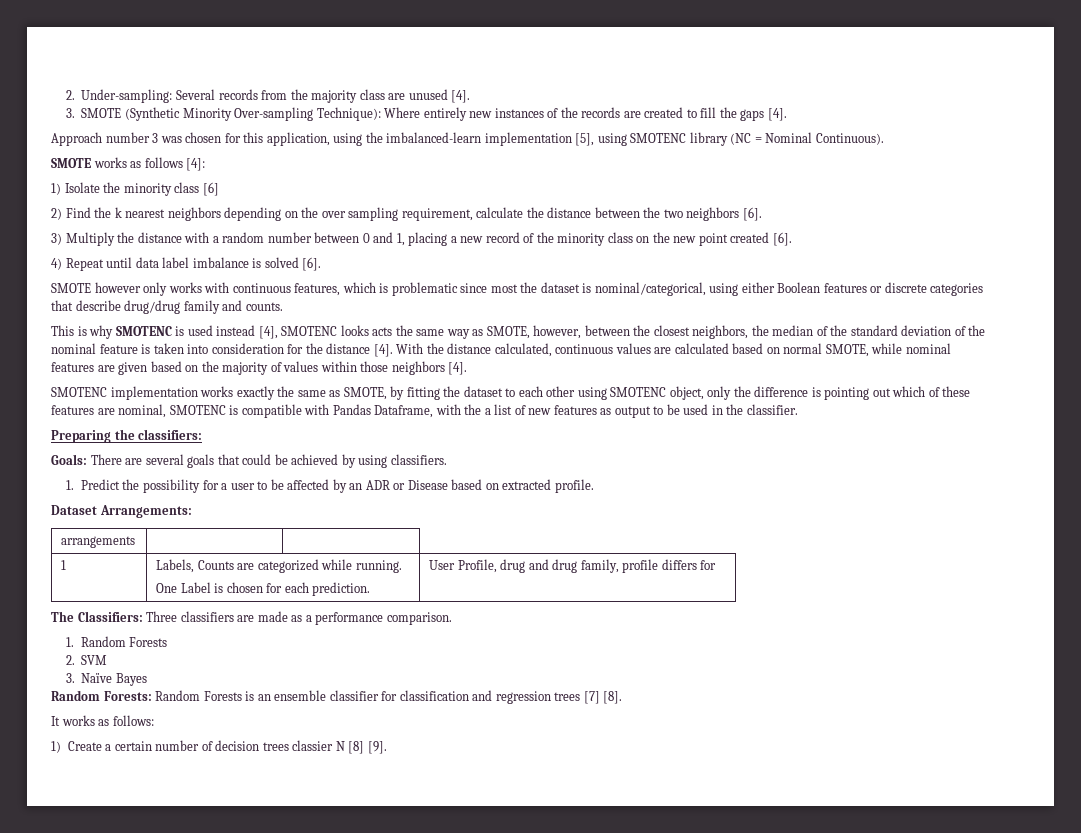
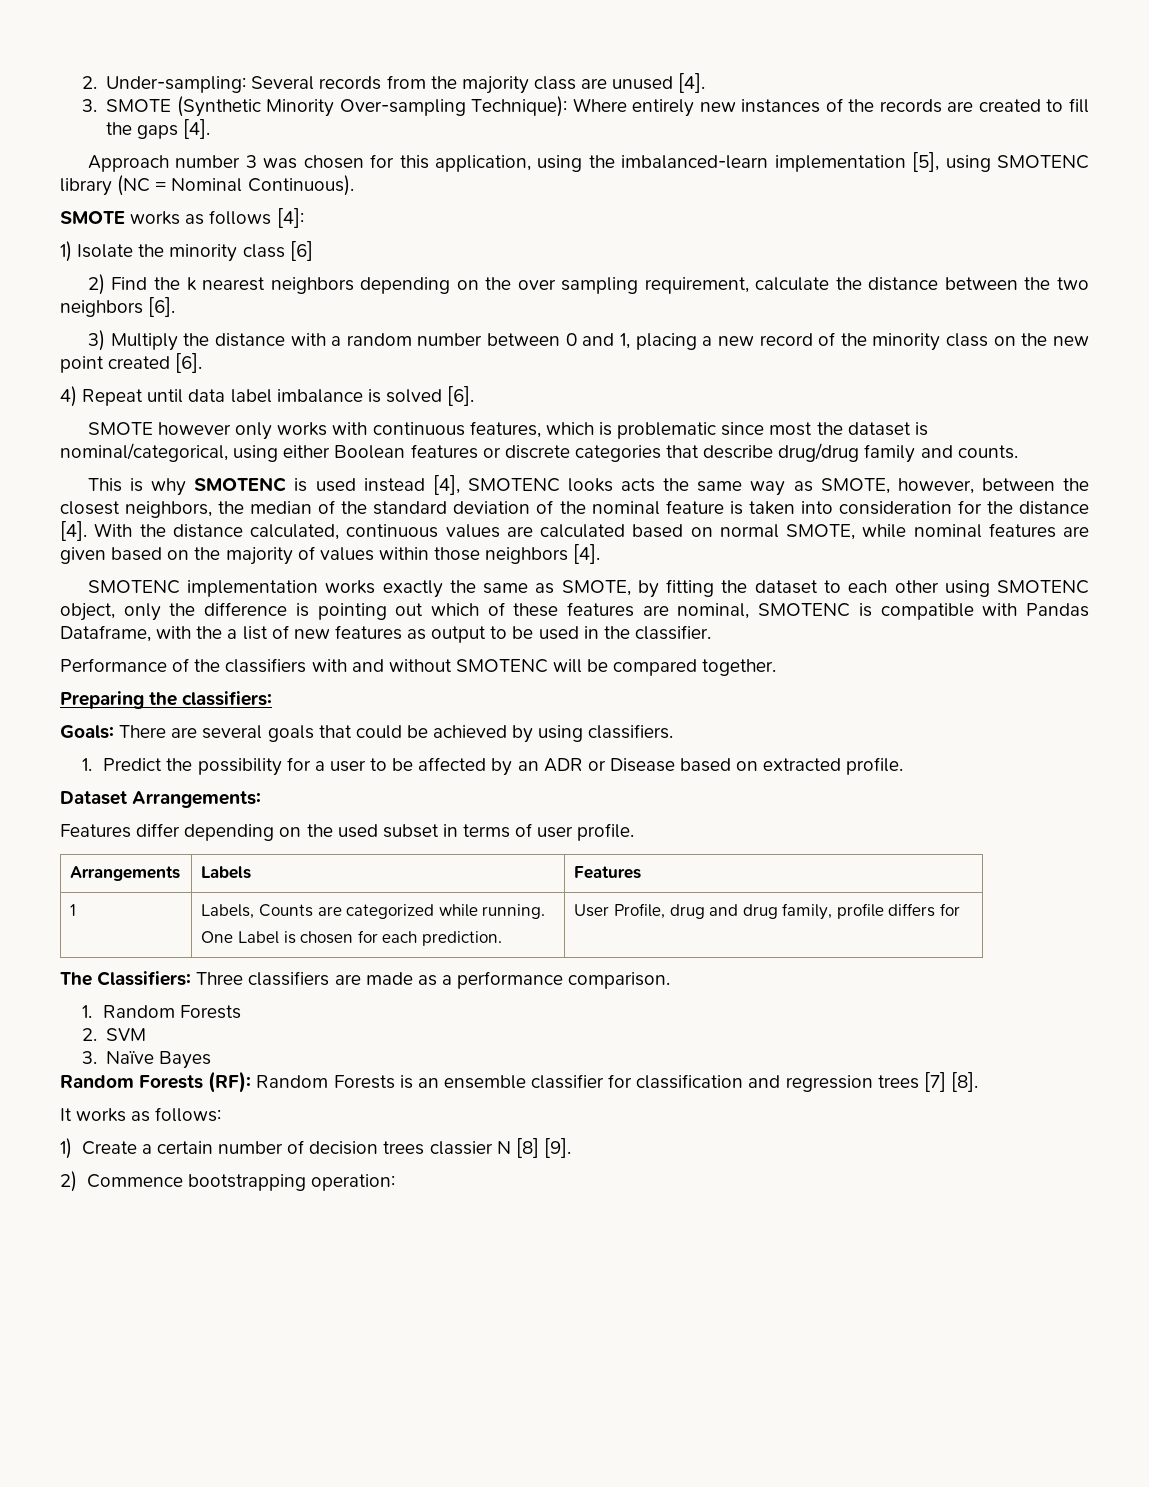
+ Performance of the classifiers with and without SMOTENC will be compared together.
- arrangements | |
+ Features differ depending on the used subset in terms of user profile.
+ Arrangements | Labels | Features
- Random Forests: Random Forests is an ensemble classifier for classification and regression trees [7] [8].
+ Random Forests (RF): Random Forests is an ensemble classifier for classification and regression trees [7] [8].
+ 2) Commence bootstrapping operation:

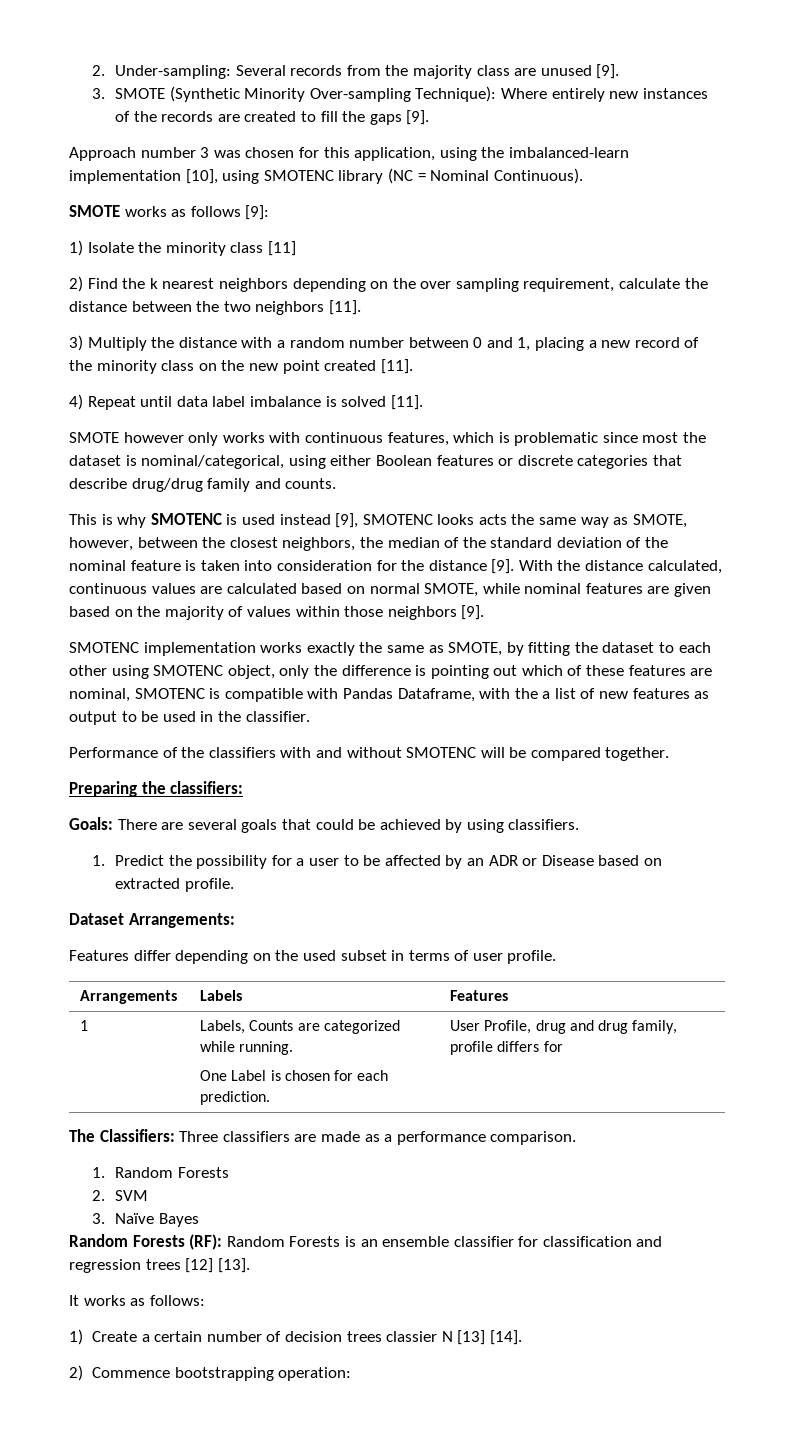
- 2. Under-sampling: Several records from the majority class are unused [4].
+ 2. Under-sampling: Several records from the majority class are unused [9].
- 3. SMOTE (Synthetic Minority Over-sampling Technique): Where entirely new instances of the records are created to fill the gaps [4].
+ 3. SMOTE (Synthetic Minority Over-sampling Technique): Where entirely new instances of the records are created to fill the gaps [9].
- Approach number 3 was chosen for this application, using the imbalanced-learn implementation [5], using SMOTENC library (NC = Nominal Continuous).
+ Approach number 3 was chosen for this application, using the imbalanced-learn implementation [10], using SMOTENC library (NC = Nominal Continuous).
- SMOTE works as follows [4]:
+ SMOTE works as follows [9]:
- 1) Isolate the minority class [6]
+ 1) Isolate the minority class [11]
- 2) Find the k nearest neighbors depending on the over sampling requirement, calculate the distance between the two neighbors [6].
+ 2) Find the k nearest neighbors depending on the over sampling requirement, calculate the distance between the two neighbors [11].
- 3) Multiply the distance with a random number between 0 and 1, placing a new record of the minority class on the new point created [6].
+ 3) Multiply the distance with a random number between 0 and 1, placing a new record of the minority class on the new point created [11].
- 4) Repeat until data label imbalance is solved [6].
+ 4) Repeat until data label imbalance is solved [11].
- This is why SMOTENC is used instead [4], SMOTENC looks acts the same way as SMOTE, however, between the closest neighbors, the median of the standard deviation of the nominal feature is taken into consideration for the distance [4].
+ This is why SMOTENC is used instead [9], SMOTENC looks acts the same way as SMOTE, however, between the closest neighbors, the median of the standard deviation of the nominal feature is taken into consideration for the distance [9].
- With the distance calculated, continuous values are calculated based on normal SMOTE, while nominal features are given based on the majority of values within those neighbors [4].
+ With the distance calculated, continuous values are calculated based on normal SMOTE, while nominal features are given based on the majority of values within those neighbors [9].
- Random Forests (RF): Random Forests is an ensemble classifier for classification and regression trees [7] [8].
+ Random Forests (RF): Random Forests is an ensemble classifier for classification and regression trees [12] [13].
- 1) Create a certain number of decision trees classier N [8] [9].
+ 1) Create a certain number of decision trees classier N [13] [14].

